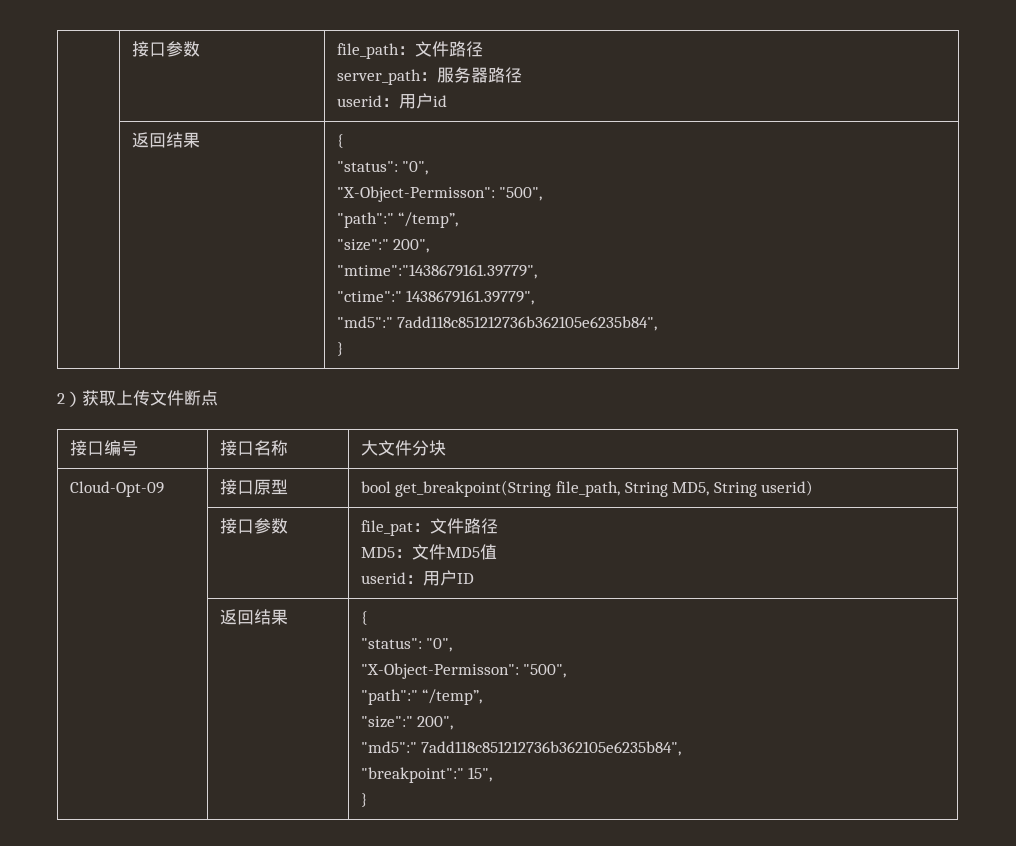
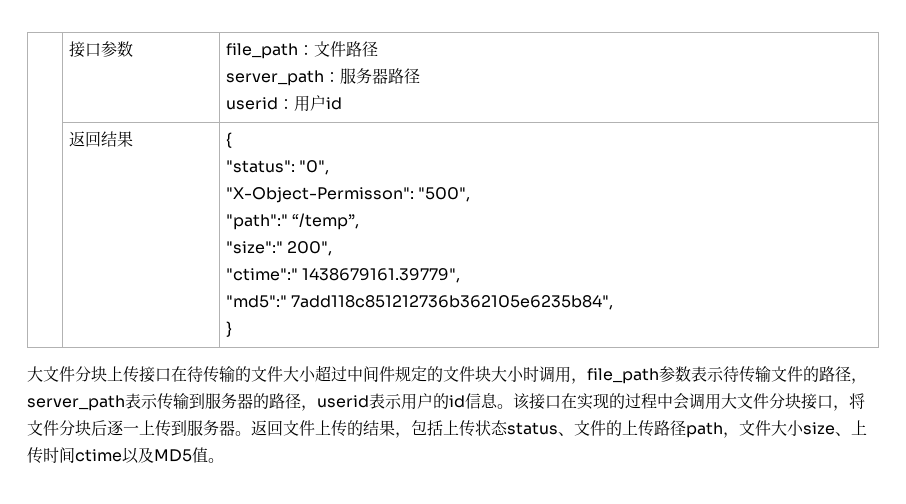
  | 接口参数 | file_path：文件路径
  server_path：服务器路径
  userid：用户id
  | 返回结果 | {
  "status": "0",
  "X-Object-Permisson": "500",
  "path":" “/temp”,
  "size":" 200",
- "mtime":"1438679161.39779",
- 2）获取上传文件断点
- 接口编号 | 接口名称 | 大文件分块
- Cloud-Opt-09 | 接口原型 | bool get_breakpoint(String file_path, String MD5, String userid)
- | 接口参数 | file_pat：文件路径
- MD5：文件MD5值
- userid：用户ID
- | 返回结果 | {
- "status": "0",
- "X-Object-Permisson": "500",
- "path":" “/temp”,
- "size":" 200",
- "md5":" 7add118c851212736b362105e6235b84",
- "breakpoint":" 15",
- }
+ 大文件分块上传接口在待传输的文件大小超过中间件规定的文件块大小时调用，file_path参数表示待传输文件的路径，server_path表示传输到服务器的路径，userid表示用户的id信息。该接口在实现的过程中会调用大文件分块接口，将文件分块后逐一上传到服务器。返回文件上传的结果，包括上传状态status、文件的上传路径path，文件大小size、上传时间ctime以及MD5值。

